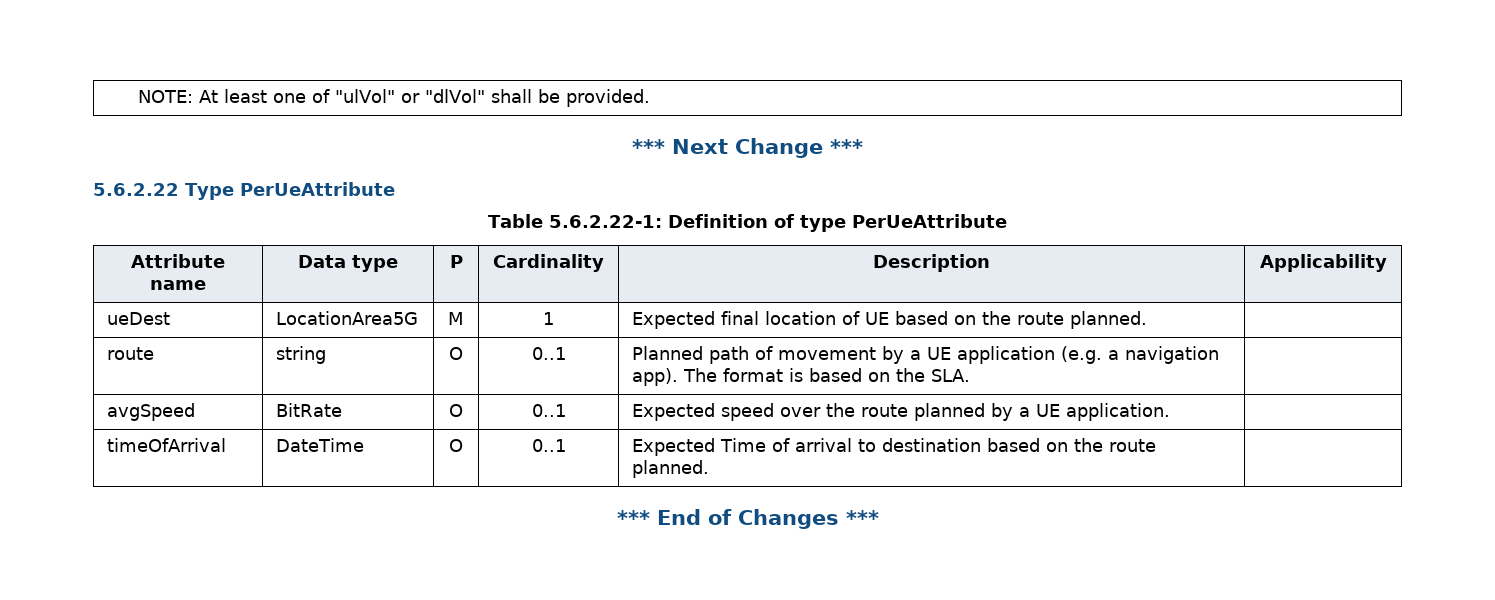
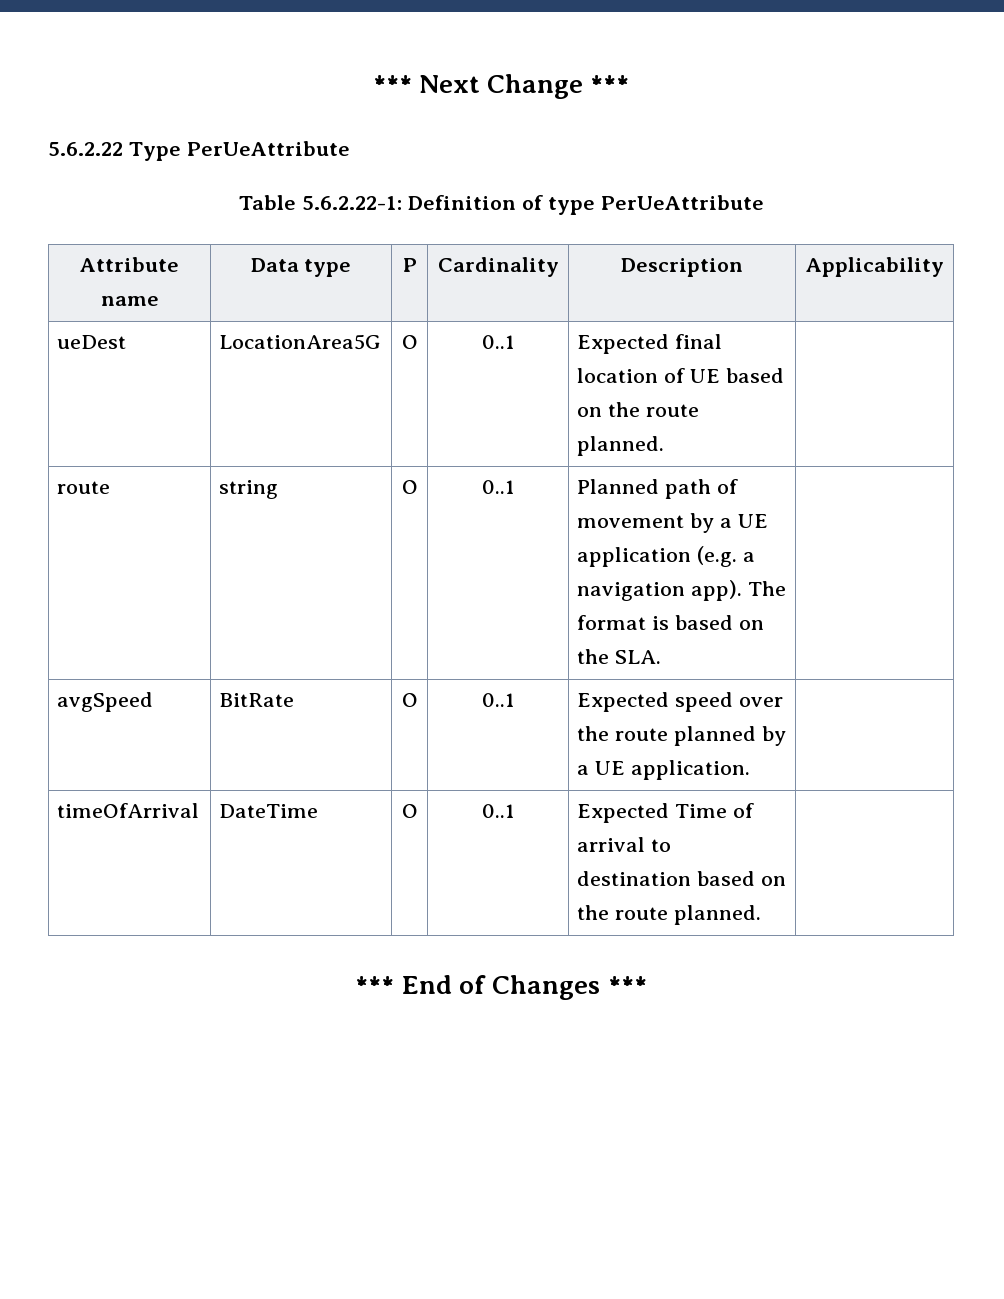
- NOTE: At least one of "ulVol" or "dlVol" shall be provided.
- ueDest | LocationArea5G | M | 1 | Expected final location of UE based on the route planned. |
+ ueDest | LocationArea5G | O | 0..1 | Expected final location of UE based on the route planned. |

